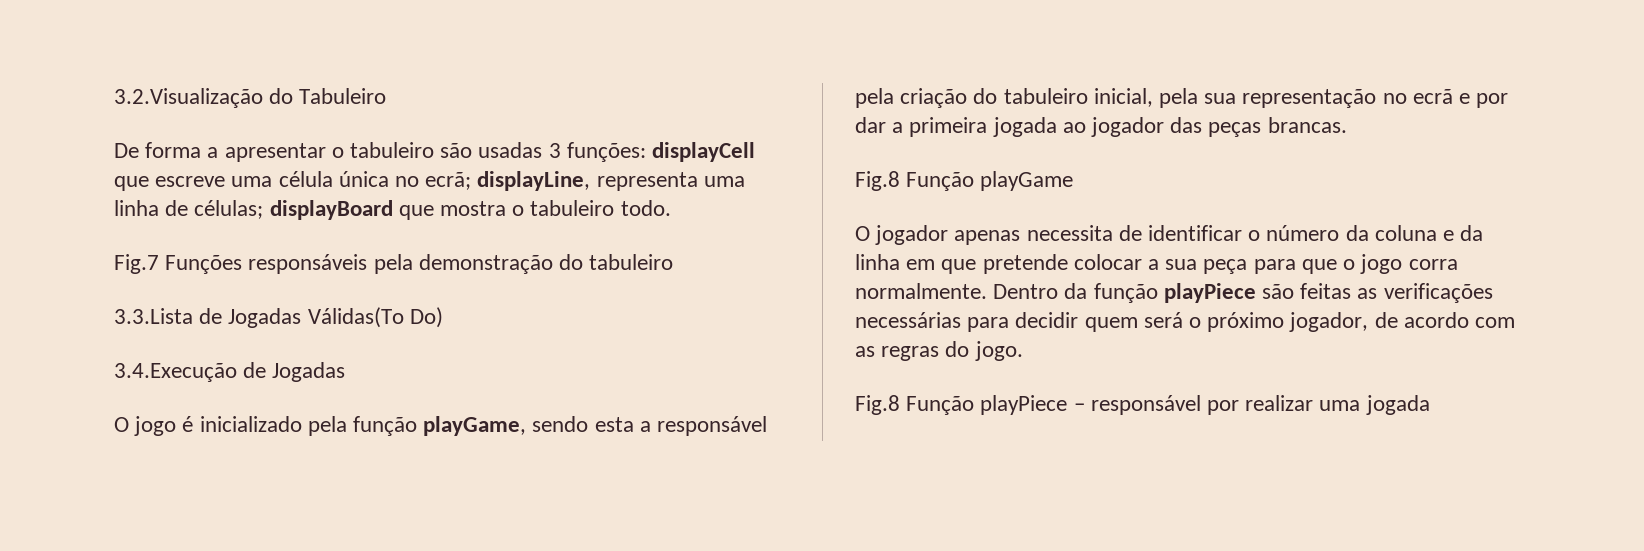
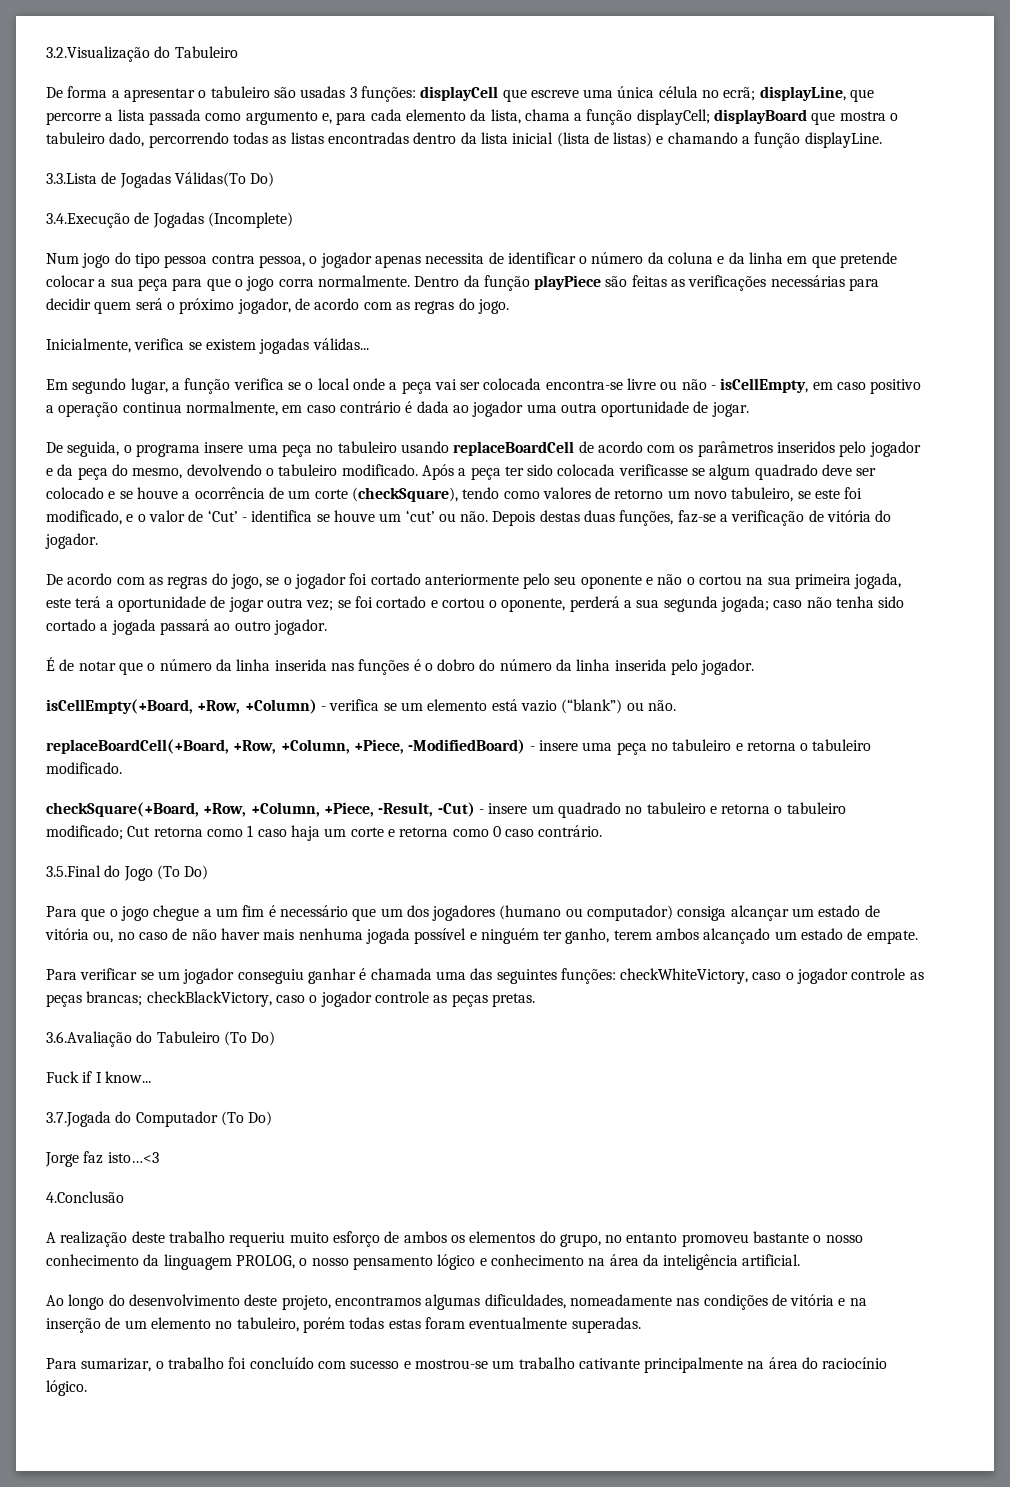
- De forma a apresentar o tabuleiro são usadas 3 funções: displayCell que escreve uma célula única no ecrã; displayLine, representa uma linha de células; displayBoard que mostra o tabuleiro todo.
- Fig.7 Funções responsáveis pela demonstração do tabuleiro
+ De forma a apresentar o tabuleiro são usadas 3 funções: displayCell que escreve uma única célula no ecrã; displayLine, que percorre a lista passada como argumento e, para cada elemento da lista, chama a função displayCell; displayBoard que mostra o tabuleiro dado, percorrendo todas as listas encontradas dentro da lista inicial (lista de listas) e chamando a função displayLine.
- 3.4.Execução de Jogadas
- O jogo é inicializado pela função playGame, sendo esta a responsável pela criação do tabuleiro inicial, pela sua representação no ecrã e por dar a primeira jogada ao jogador das peças brancas.
- Fig.8 Função playGame
- O jogador apenas necessita de identificar o número da coluna e da linha em que pretende colocar a sua peça para que o jogo corra normalmente.
+ 3.4.Execução de Jogadas (Incomplete)
+ Num jogo do tipo pessoa contra pessoa, o jogador apenas necessita de identificar o número da coluna e da linha em que pretende colocar a sua peça para que o jogo corra normalmente.
- Fig.8 Função playPiece – responsável por realizar uma jogada
+ Inicialmente, verifica se existem jogadas válidas...
+ Em segundo lugar, a função verifica se o local onde a peça vai ser colocada encontra-se livre ou não - isCellEmpty, em caso positivo a operação continua normalmente, em caso contrário é dada ao jogador uma outra oportunidade de jogar.
+ De seguida, o programa insere uma peça no tabuleiro usando replaceBoardCell de acordo com os parâmetros inseridos pelo jogador e da peça do mesmo, devolvendo o tabuleiro modificado. Após a peça ter sido colocada verificasse se algum quadrado deve ser colocado e se houve a ocorrência de um corte (checkSquare), tendo como valores de retorno um novo tabuleiro, se este foi modificado, e o valor de ‘Cut’ - identifica se houve um ‘cut’ ou não. Depois destas duas funções, faz-se a verificação de vitória do jogador.
+ De acordo com as regras do jogo, se o jogador foi cortado anteriormente pelo seu oponente e não o cortou na sua primeira jogada, este terá a oportunidade de jogar outra vez; se foi cortado e cortou o oponente, perderá a sua segunda jogada; caso não tenha sido cortado a jogada passará ao outro jogador.
+ É de notar que o número da linha inserida nas funções é o dobro do número da linha inserida pelo jogador.
+ isCellEmpty(+Board, +Row, +Column) - verifica se um elemento está vazio (“blank”) ou não.
+ replaceBoardCell(+Board, +Row, +Column, +Piece, -ModifiedBoard) - insere uma peça no tabuleiro e retorna o tabuleiro modificado.
+ checkSquare(+Board, +Row, +Column, +Piece, -Result, -Cut) - insere um quadrado no tabuleiro e retorna o tabuleiro modificado; Cut retorna como 1 caso haja um corte e retorna como 0 caso contrário.
+ 3.5.Final do Jogo (To Do)
+ Para que o jogo chegue a um fim é necessário que um dos jogadores (humano ou computador) consiga alcançar um estado de vitória ou, no caso de não haver mais nenhuma jogada possível e ninguém ter ganho, terem ambos alcançado um estado de empate.
+ Para verificar se um jogador conseguiu ganhar é chamada uma das seguintes funções: checkWhiteVictory, caso o jogador controle as peças brancas; checkBlackVictory, caso o jogador controle as peças pretas.
+ 3.6.Avaliação do Tabuleiro (To Do)
+ Fuck if I know...
+ 3.7.Jogada do Computador (To Do)
+ Jorge faz isto…<3
+ 4.Conclusão
+ A realização deste trabalho requeriu muito esforço de ambos os elementos do grupo, no entanto promoveu bastante o nosso conhecimento da linguagem PROLOG, o nosso pensamento lógico e conhecimento na área da inteligência artificial.
+ Ao longo do desenvolvimento deste projeto, encontramos algumas dificuldades, nomeadamente nas condições de vitória e na inserção de um elemento no tabuleiro, porém todas estas foram eventualmente superadas.
+ Para sumarizar, o trabalho foi concluído com sucesso e mostrou-se um trabalho cativante principalmente na área do raciocínio lógico.

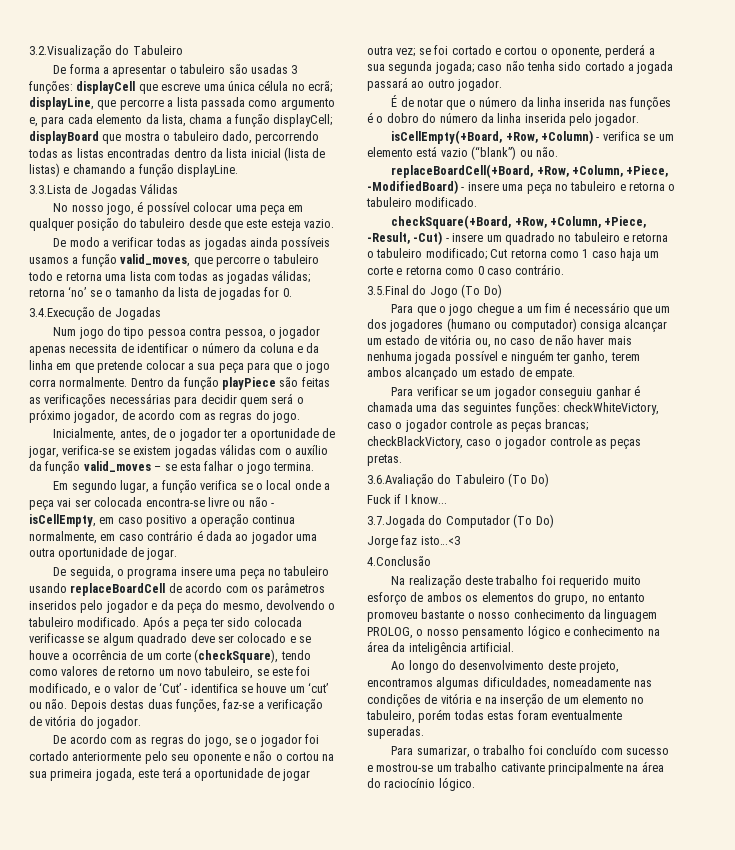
- 3.3.Lista de Jogadas Válidas(To Do)
+ 3.3.Lista de Jogadas Válidas
+ No nosso jogo, é possível colocar uma peça em qualquer posição do tabuleiro desde que este esteja vazio.
+ De modo a verificar todas as jogadas ainda possíveis usamos a função valid_moves, que percorre o tabuleiro todo e retorna uma lista com todas as jogadas válidas; retorna ‘no’ se o tamanho da lista de jogadas for 0.
- 3.4.Execução de Jogadas (Incomplete)
+ 3.4.Execução de Jogadas
- Inicialmente, verifica se existem jogadas válidas...
+ Inicialmente, antes, de o jogador ter a oportunidade de jogar, verifica-se se existem jogadas válidas com o auxílio da função valid_moves – se esta falhar o jogo termina.
- A realização deste trabalho requeriu muito esforço de ambos os elementos do grupo, no entanto promoveu bastante o nosso conhecimento da linguagem PROLOG, o nosso pensamento lógico e conhecimento na área da inteligência artificial.
+ Na realização deste trabalho foi requerido muito esforço de ambos os elementos do grupo, no entanto promoveu bastante o nosso conhecimento da linguagem PROLOG, o nosso pensamento lógico e conhecimento na área da inteligência artificial.

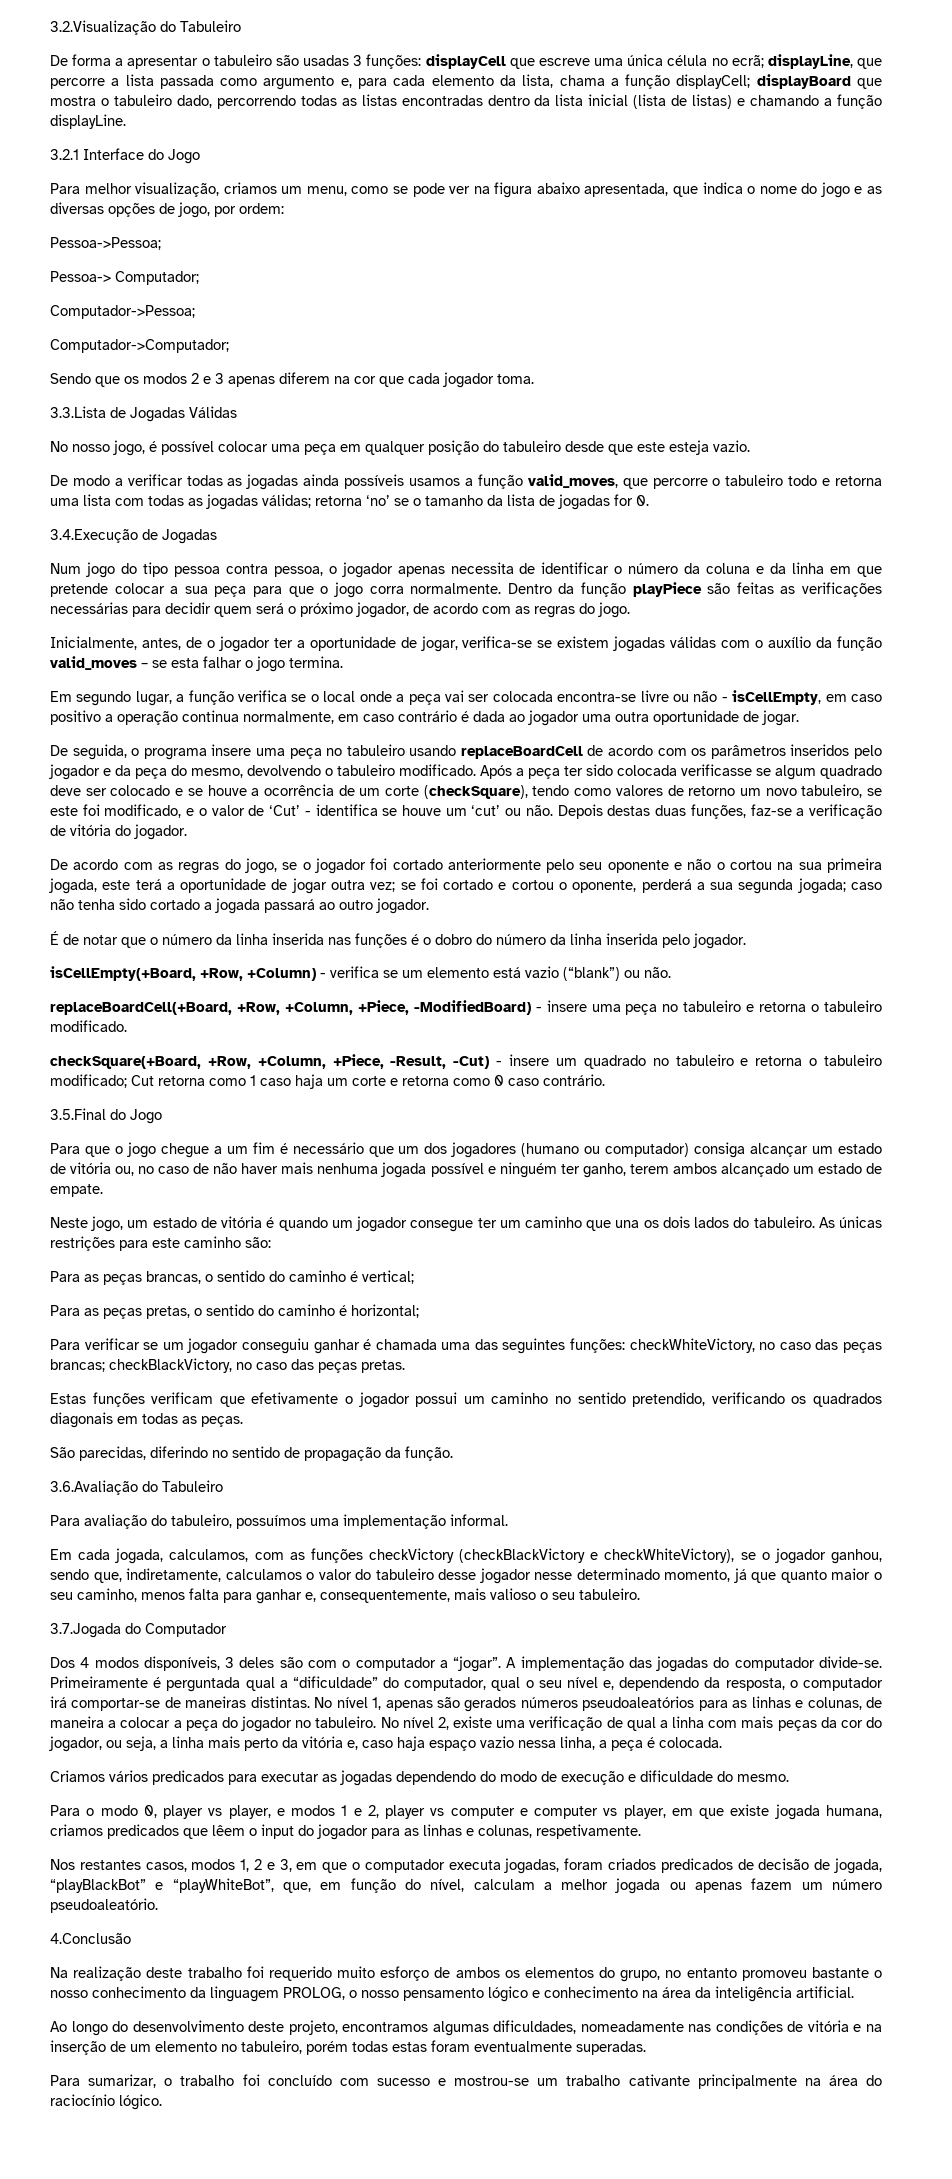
+ 3.2.1 Interface do Jogo
+ Para melhor visualização, criamos um menu, como se pode ver na figura abaixo apresentada, que indica o nome do jogo e as diversas opções de jogo, por ordem:
+ Pessoa->Pessoa;
+ Pessoa-> Computador;
+ Computador->Pessoa;
+ Computador->Computador;
+ Sendo que os modos 2 e 3 apenas diferem na cor que cada jogador toma.
- 3.5.Final do Jogo (To Do)
+ 3.5.Final do Jogo
+ Neste jogo, um estado de vitória é quando um jogador consegue ter um caminho que una os dois lados do tabuleiro. As únicas restrições para este caminho são:
+ Para as peças brancas, o sentido do caminho é vertical;
+ Para as peças pretas, o sentido do caminho é horizontal;
- Para verificar se um jogador conseguiu ganhar é chamada uma das seguintes funções: checkWhiteVictory, caso o jogador controle as peças brancas; checkBlackVictory, caso o jogador controle as peças pretas.
- 3.6.Avaliação do Tabuleiro (To Do)
- Fuck if I know...
- 3.7.Jogada do Computador (To Do)
- Jorge faz isto…<3
+ Para verificar se um jogador conseguiu ganhar é chamada uma das seguintes funções: checkWhiteVictory, no caso das peças brancas; checkBlackVictory, no caso das peças pretas.
+ Estas funções verificam que efetivamente o jogador possui um caminho no sentido pretendido, verificando os quadrados diagonais em todas as peças.
+ São parecidas, diferindo no sentido de propagação da função.
+ 3.6.Avaliação do Tabuleiro
+ Para avaliação do tabuleiro, possuímos uma implementação informal.
+ Em cada jogada, calculamos, com as funções checkVictory (checkBlackVictory e checkWhiteVictory), se o jogador ganhou, sendo que, indiretamente, calculamos o valor do tabuleiro desse jogador nesse determinado momento, já que quanto maior o seu caminho, menos falta para ganhar e, consequentemente, mais valioso o seu tabuleiro.
+ 3.7.Jogada do Computador
+ Dos 4 modos disponíveis, 3 deles são com o computador a “jogar”. A implementação das jogadas do computador divide-se. Primeiramente é perguntada qual a “dificuldade” do computador, qual o seu nível e, dependendo da resposta, o computador irá comportar-se de maneiras distintas. No nível 1, apenas são gerados números pseudoaleatórios para as linhas e colunas, de maneira a colocar a peça do jogador no tabuleiro. No nível 2, existe uma verificação de qual a linha com mais peças da cor do jogador, ou seja, a linha mais perto da vitória e, caso haja espaço vazio nessa linha, a peça é colocada.
+ Criamos vários predicados para executar as jogadas dependendo do modo de execução e dificuldade do mesmo.
+ Para o modo 0, player vs player, e modos 1 e 2, player vs computer e computer vs player, em que existe jogada humana, criamos predicados que lêem o input do jogador para as linhas e colunas, respetivamente.
+ Nos restantes casos, modos 1, 2 e 3, em que o computador executa jogadas, foram criados predicados de decisão de jogada, “playBlackBot” e “playWhiteBot”, que, em função do nível, calculam a melhor jogada ou apenas fazem um número pseudoaleatório.

